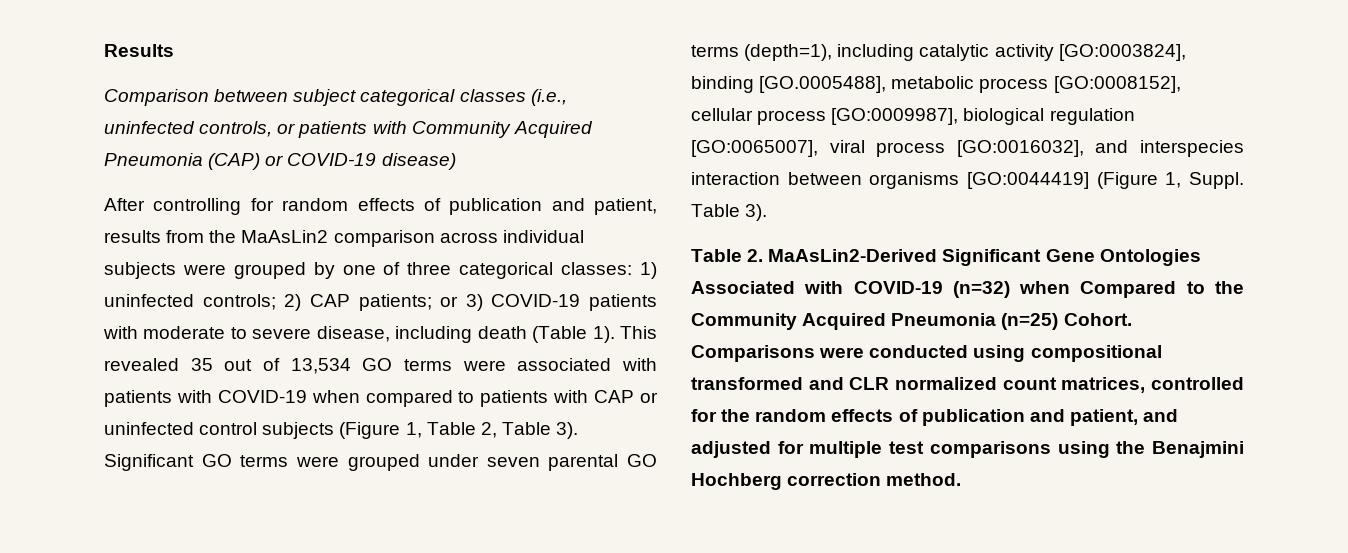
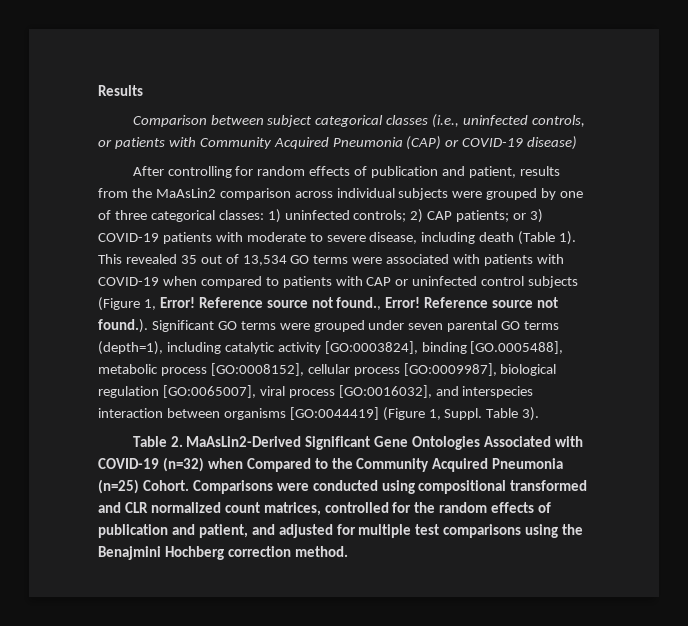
- This revealed 35 out of 13,534 GO terms were associated with patients with COVID-19 when compared to patients with CAP or uninfected control subjects (Figure 1, Table 2, Table 3). Significant GO terms were grouped under seven parental GO terms (depth=1), including catalytic activity [GO:0003824], binding [GO.0005488], metabolic process [GO:0008152], cellular process [GO:0009987], biological regulation [GO:0065007], viral process [GO:0016032], and interspecies interaction between organisms [GO:0044419] (Figure 1, Suppl.
+ This revealed 35 out of 13,534 GO terms were associated with patients with COVID-19 when compared to patients with CAP or uninfected control subjects (Figure 1, Error! Reference source not found., Error! Reference source not found.). Significant GO terms were grouped under seven parental GO terms (depth=1), including catalytic activity [GO:0003824], binding [GO.0005488], metabolic process [GO:0008152], cellular process [GO:0009987], biological regulation [GO:0065007], viral process [GO:0016032], and interspecies interaction between organisms [GO:0044419] (Figure 1, Suppl.

